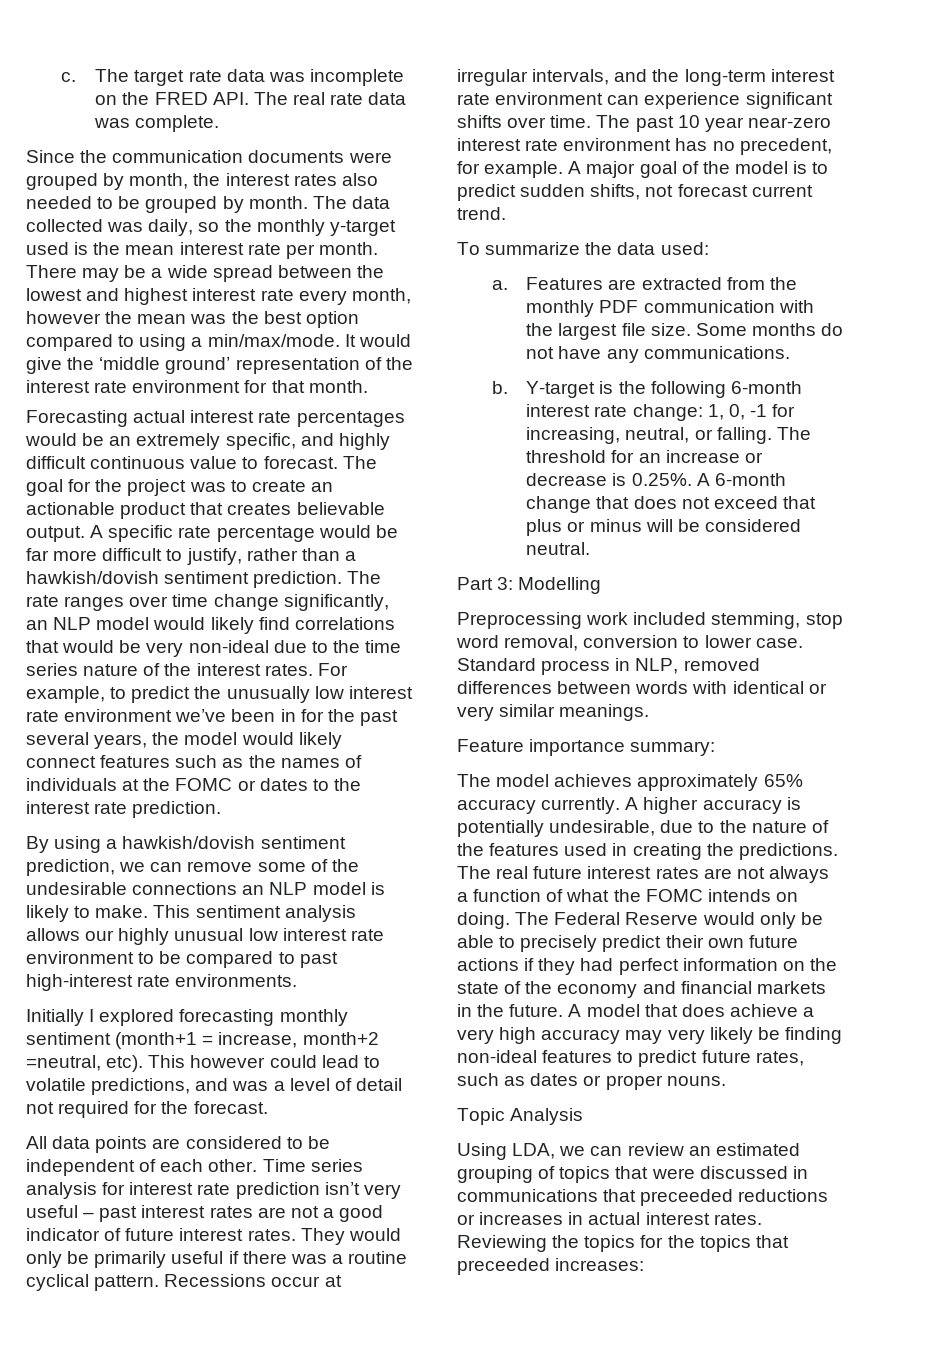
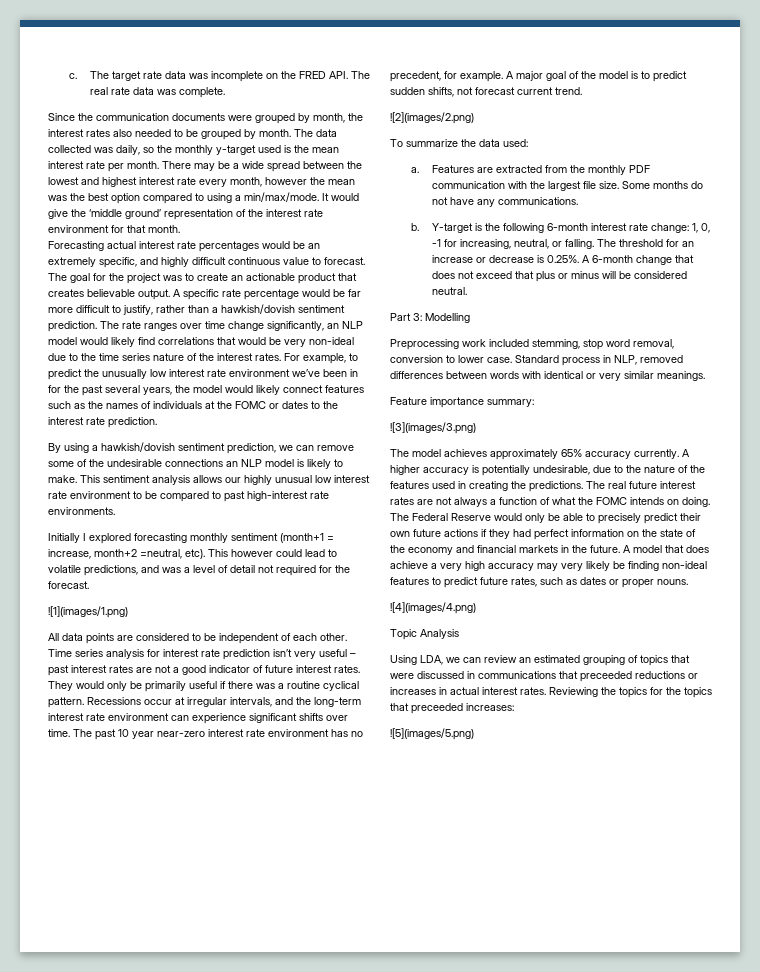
+ ![1](images/1.png)
+ ![2](images/2.png)
+ ![3](images/3.png)
+ ![4](images/4.png)
+ ![5](images/5.png)

